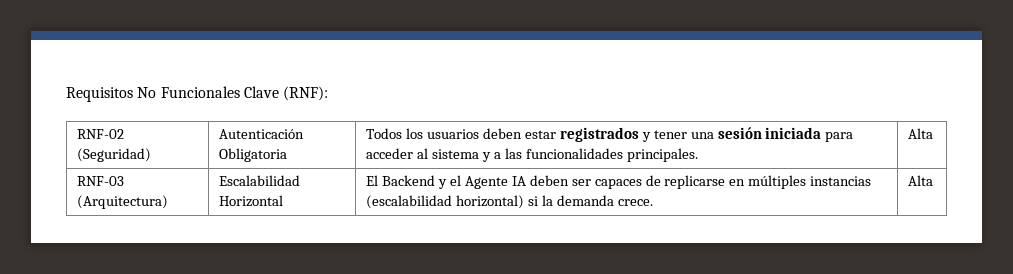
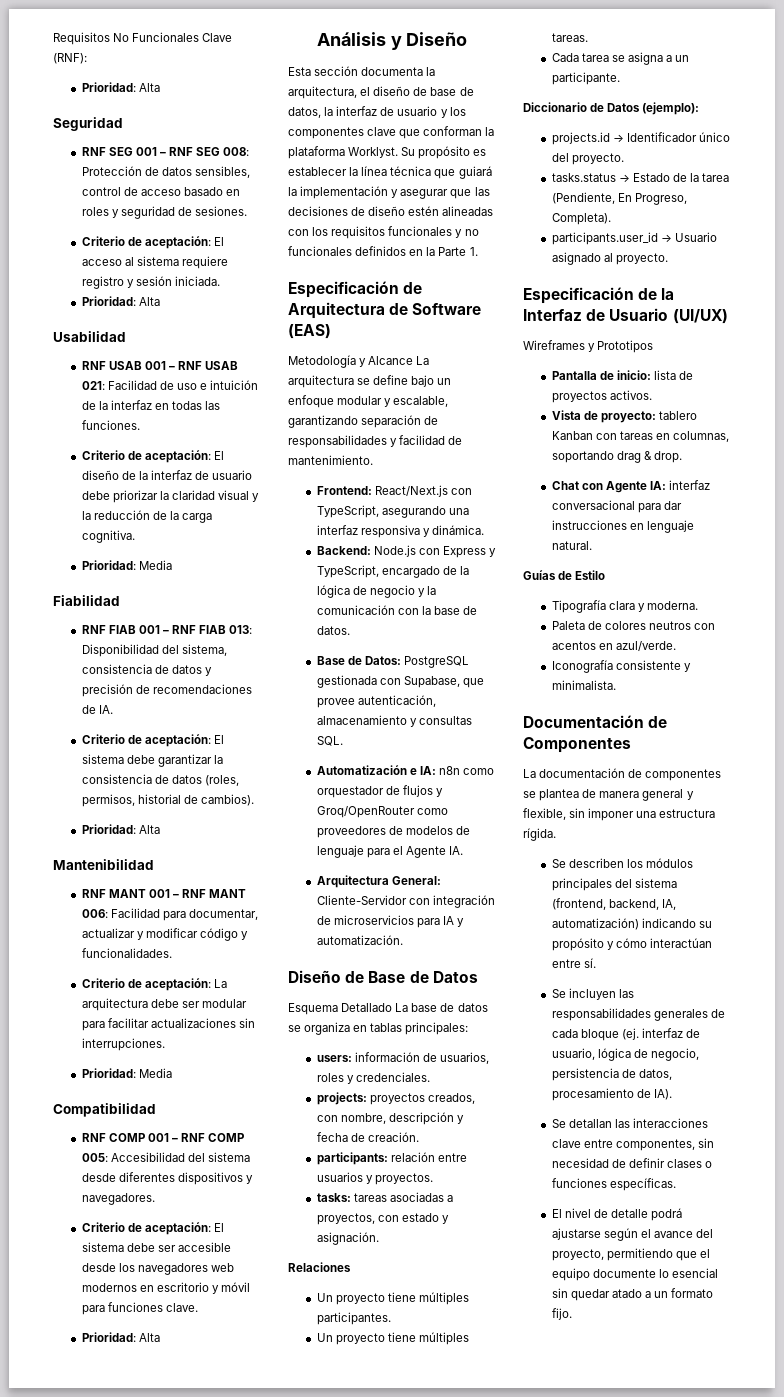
  Requisitos No Funcionales Clave (RNF):
- RNF-02 (Seguridad) | Autenticación Obligatoria | Todos los usuarios deben estar registrados y tener una sesión iniciada para acceder al sistema y a las funcionalidades principales. | Alta
- RNF-03 (Arquitectura) | Escalabilidad Horizontal | El Backend y el Agente IA deben ser capaces de replicarse en múltiples instancias (escalabilidad horizontal) si la demanda crece. | Alta
+ Prioridad: Alta
+ Seguridad
+ RNF SEG 001 – RNF SEG 008: Protección de datos sensibles, control de acceso basado en roles y seguridad de sesiones.
+ Criterio de aceptación: El acceso al sistema requiere registro y sesión iniciada.
+ Prioridad: Alta
+ Usabilidad
+ RNF USAB 001 – RNF USAB 021: Facilidad de uso e intuición de la interfaz en todas las funciones.
+ Criterio de aceptación: El diseño de la interfaz de usuario debe priorizar la claridad visual y la reducción de la carga cognitiva.
+ Prioridad: Media
+ Fiabilidad
+ RNF FIAB 001 – RNF FIAB 013: Disponibilidad del sistema, consistencia de datos y precisión de recomendaciones de IA.
+ Criterio de aceptación: El sistema debe garantizar la consistencia de datos (roles, permisos, historial de cambios).
+ Prioridad: Alta
+ Mantenibilidad
+ RNF MANT 001 – RNF MANT 006: Facilidad para documentar, actualizar y modificar código y funcionalidades.
+ Criterio de aceptación: La arquitectura debe ser modular para facilitar actualizaciones sin interrupciones.
+ Prioridad: Media
+ Compatibilidad
+ RNF COMP 001 – RNF COMP 005: Accesibilidad del sistema desde diferentes dispositivos y navegadores.
+ Criterio de aceptación: El sistema debe ser accesible desde los navegadores web modernos en escritorio y móvil para funciones clave.
+ Prioridad: Alta
+ Análisis y Diseño
+ Esta sección documenta la arquitectura, el diseño de base de datos, la interfaz de usuario y los componentes clave que conforman la plataforma Worklyst. Su propósito es establecer la línea técnica que guiará la implementación y asegurar que las decisiones de diseño estén alineadas con los requisitos funcionales y no funcionales definidos en la Parte 1.
+ Especificación de Arquitectura de Software (EAS)
+ Metodología y Alcance La arquitectura se define bajo un enfoque modular y escalable, garantizando separación de responsabilidades y facilidad de mantenimiento.
+ Frontend: React/Next.js con TypeScript, asegurando una interfaz responsiva y dinámica.
+ Backend: Node.js con Express y TypeScript, encargado de la lógica de negocio y la comunicación con la base de datos.
+ Base de Datos: PostgreSQL gestionada con Supabase, que provee autenticación, almacenamiento y consultas SQL.
+ Automatización e IA: n8n como orquestador de flujos y Groq/OpenRouter como proveedores de modelos de lenguaje para el Agente IA.
+ Arquitectura General: Cliente-Servidor con integración de microservicios para IA y automatización.
+ Diseño de Base de Datos
+ Esquema Detallado La base de datos se organiza en tablas principales:
+ users: información de usuarios, roles y credenciales.
+ projects: proyectos creados, con nombre, descripción y fecha de creación.
+ participants: relación entre usuarios y proyectos.
+ tasks: tareas asociadas a proyectos, con estado y asignación.
+ Relaciones
+ Un proyecto tiene múltiples participantes.
+ Un proyecto tiene múltiples tareas.
+ Cada tarea se asigna a un participante.
+ Diccionario de Datos (ejemplo):
+ projects.id → Identificador único del proyecto.
+ tasks.status → Estado de la tarea (Pendiente, En Progreso, Completa).
+ participants.user_id → Usuario asignado al proyecto.
+ Especificación de la Interfaz de Usuario (UI/UX)
+ Wireframes y Prototipos
+ Pantalla de inicio: lista de proyectos activos.
+ Vista de proyecto: tablero Kanban con tareas en columnas, soportando drag & drop.
+ Chat con Agente IA: interfaz conversacional para dar instrucciones en lenguaje natural.
+ Guías de Estilo
+ Tipografía clara y moderna.
+ Paleta de colores neutros con acentos en azul/verde.
+ Iconografía consistente y minimalista.
+ Documentación de Componentes
+ La documentación de componentes se plantea de manera general y flexible, sin imponer una estructura rígida.
+ Se describen los módulos principales del sistema (frontend, backend, IA, automatización) indicando su propósito y cómo interactúan entre sí.
+ Se incluyen las responsabilidades generales de cada bloque (ej. interfaz de usuario, lógica de negocio, persistencia de datos, procesamiento de IA).
+ Se detallan las interacciones clave entre componentes, sin necesidad de definir clases o funciones específicas.
+ El nivel de detalle podrá ajustarse según el avance del proyecto, permitiendo que el equipo documente lo esencial sin quedar atado a un formato fijo.

